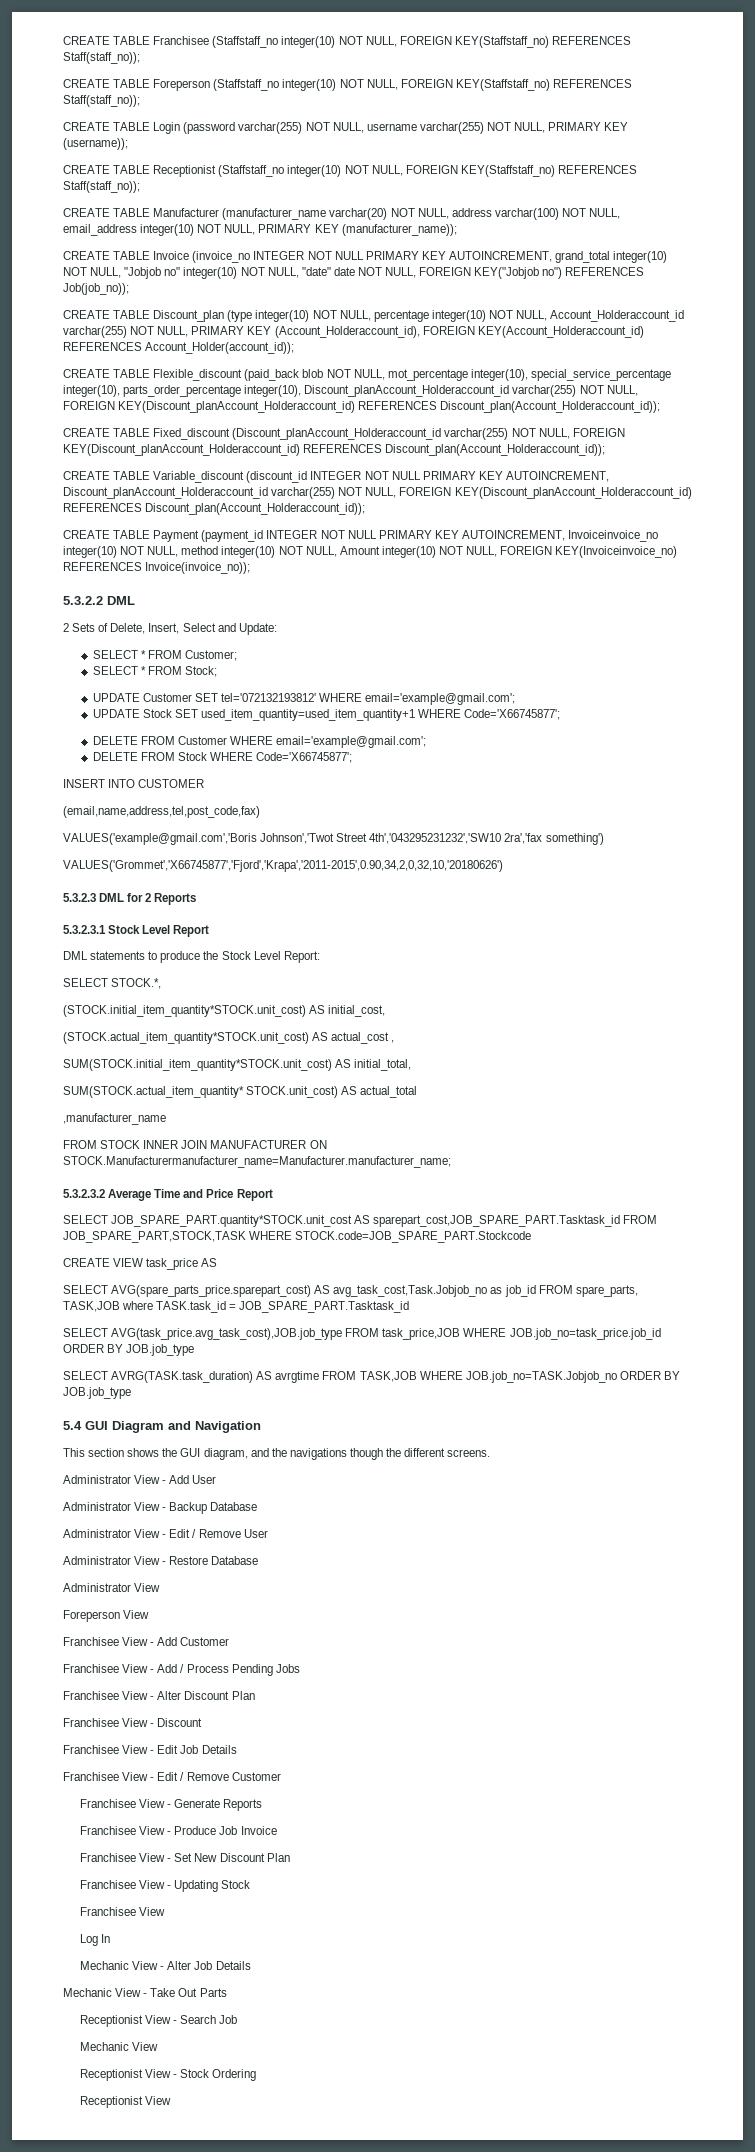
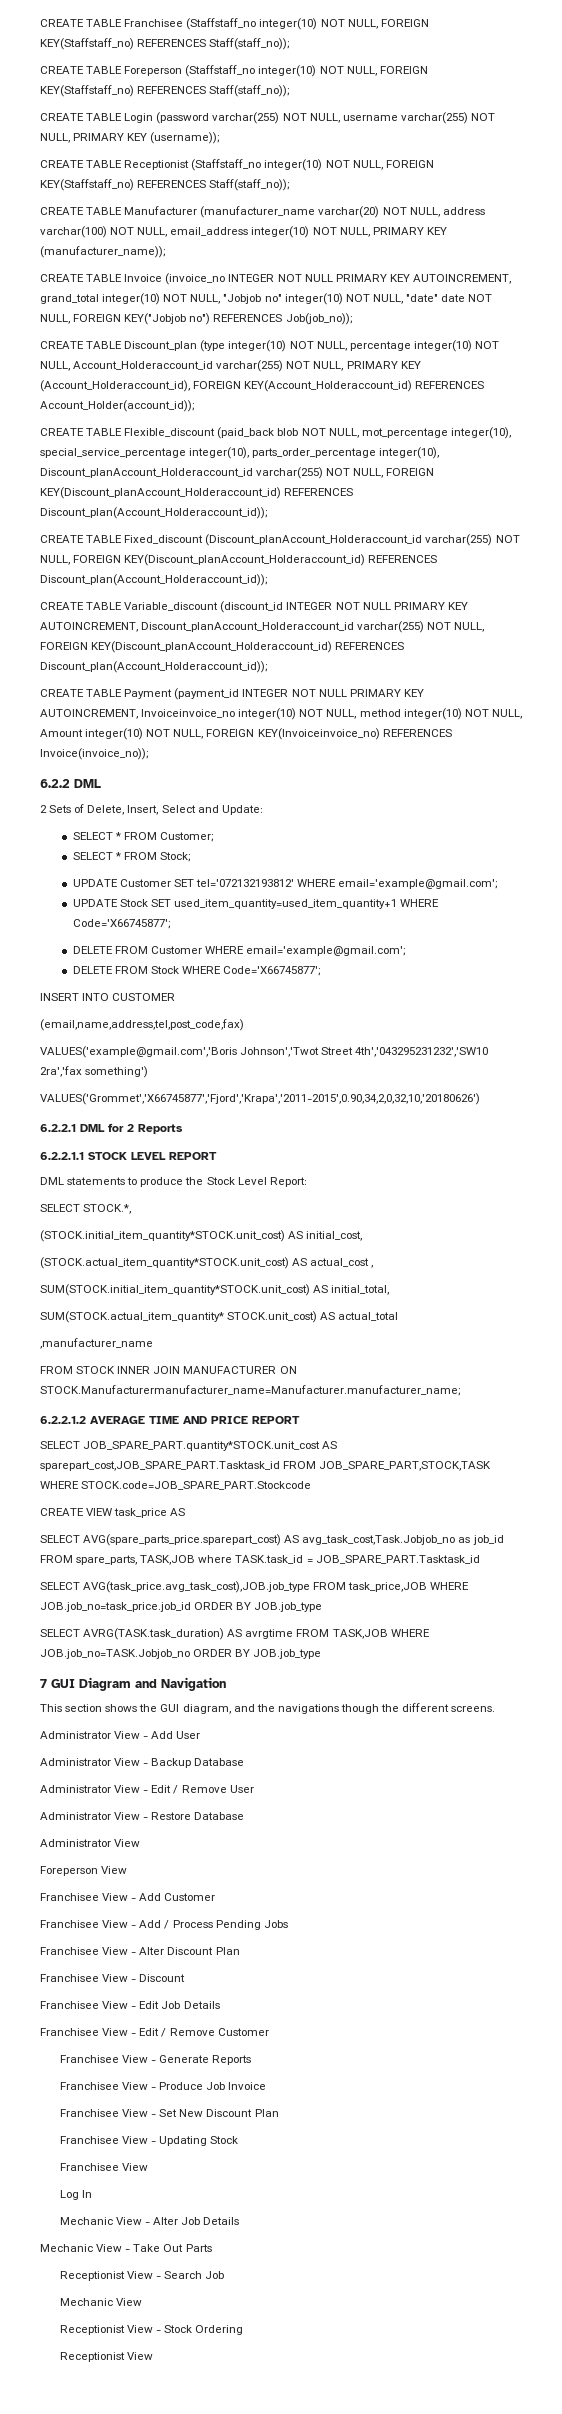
- 5.3.2.2 DML
+ 6.2.2 DML
- 5.3.2.3 DML for 2 Reports
+ 6.2.2.1 DML for 2 Reports
- 5.3.2.3.1 Stock Level Report
+ 6.2.2.1.1 STOCK LEVEL REPORT
- 5.3.2.3.2 Average Time and Price Report
+ 6.2.2.1.2 AVERAGE TIME AND PRICE REPORT
- 5.4 GUI Diagram and Navigation
+ 7 GUI Diagram and Navigation

